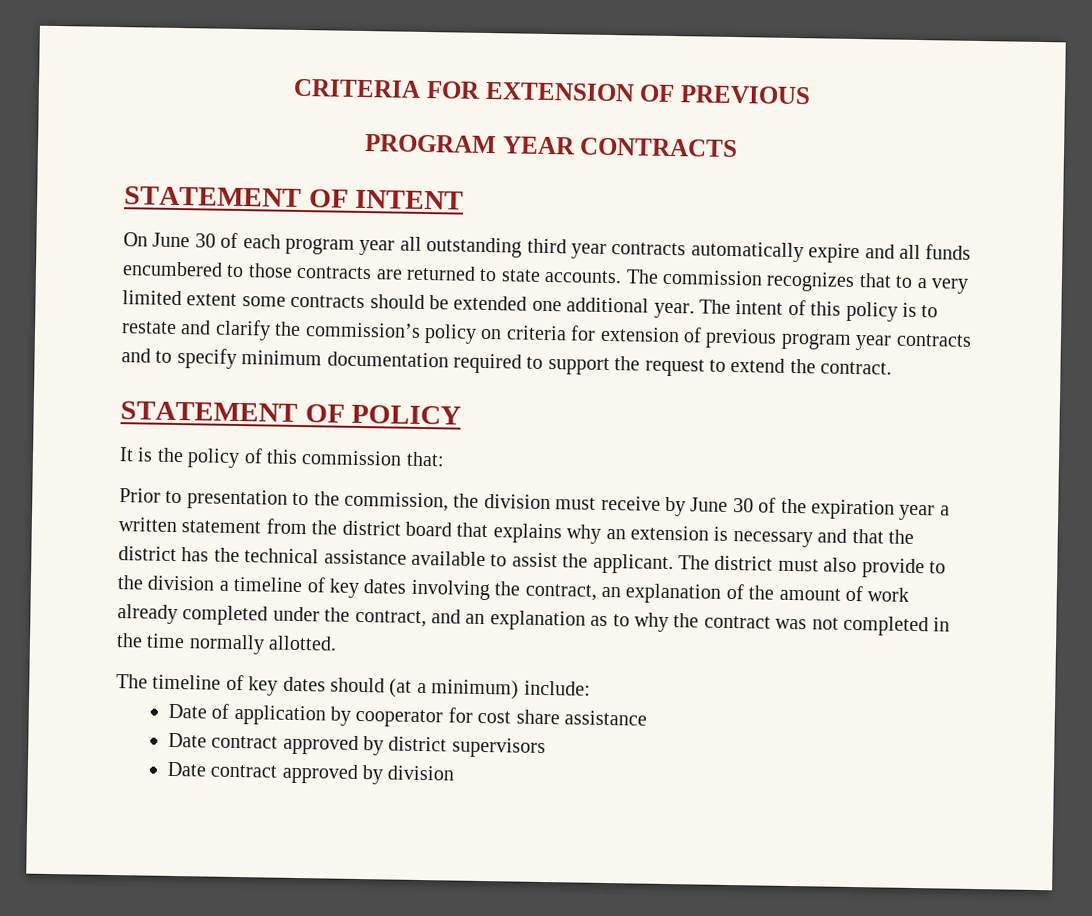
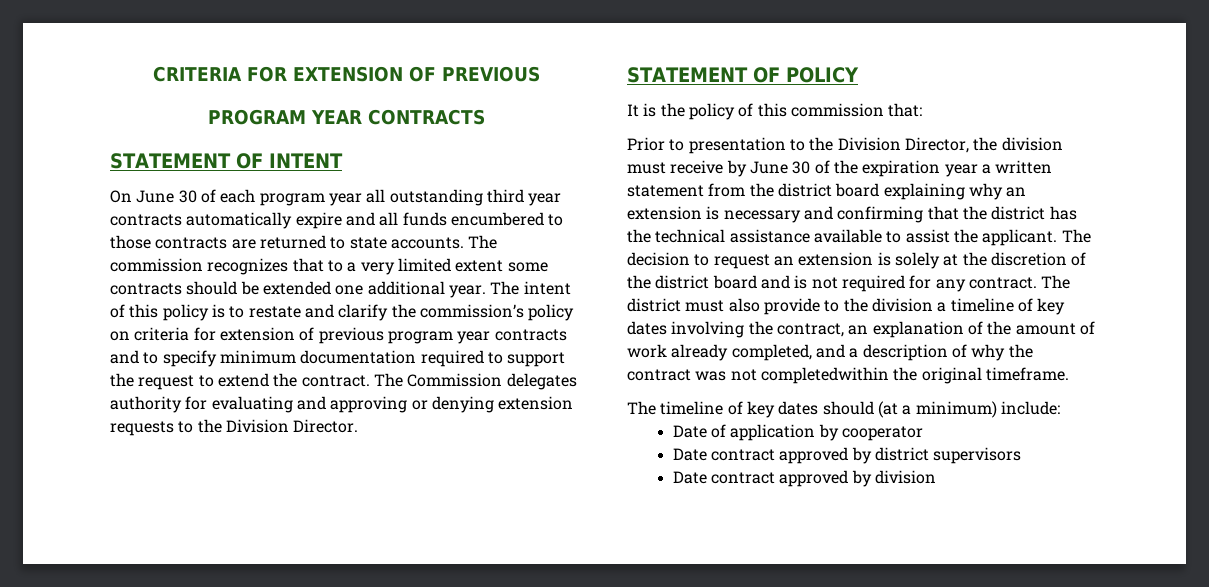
+ The Commission delegates authority for evaluating and approving or denying extension requests to the Division Director.
- Prior to presentation to the commission, the division must receive by June 30 of the expiration year a written statement from the district board that explains why an extension is necessary and that the district has the technical assistance available to assist the applicant.
+ Prior to presentation to the Division Director, the division must receive by June 30 of the expiration year a written statement from the district board explaining why an extension is necessary and confirming that the district has the technical assistance available to assist the applicant.
- The district must also provide to the division a timeline of key dates involving the contract, an explanation of the amount of work already completed under the contract, and an explanation as to why the contract was not completed in the time normally allotted.
+ The decision to request an extension is solely at the discretion of the district board and is not required for any contract. The district must also provide to the division a timeline of key dates involving the contract, an explanation of the amount of work already completed, and a description of why the contract was not completedwithin the original timeframe.
- Date of application by cooperator for cost share assistance
+ Date of application by cooperator

